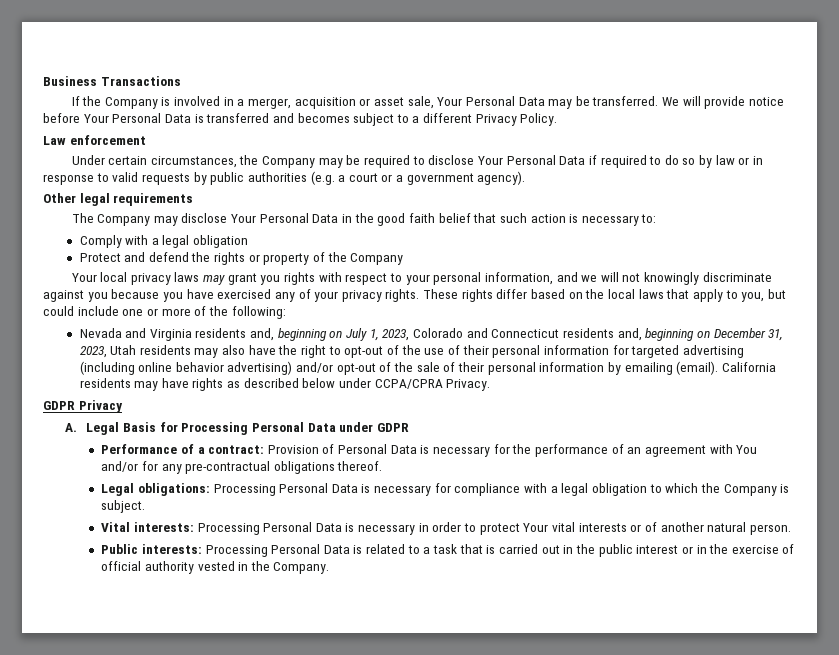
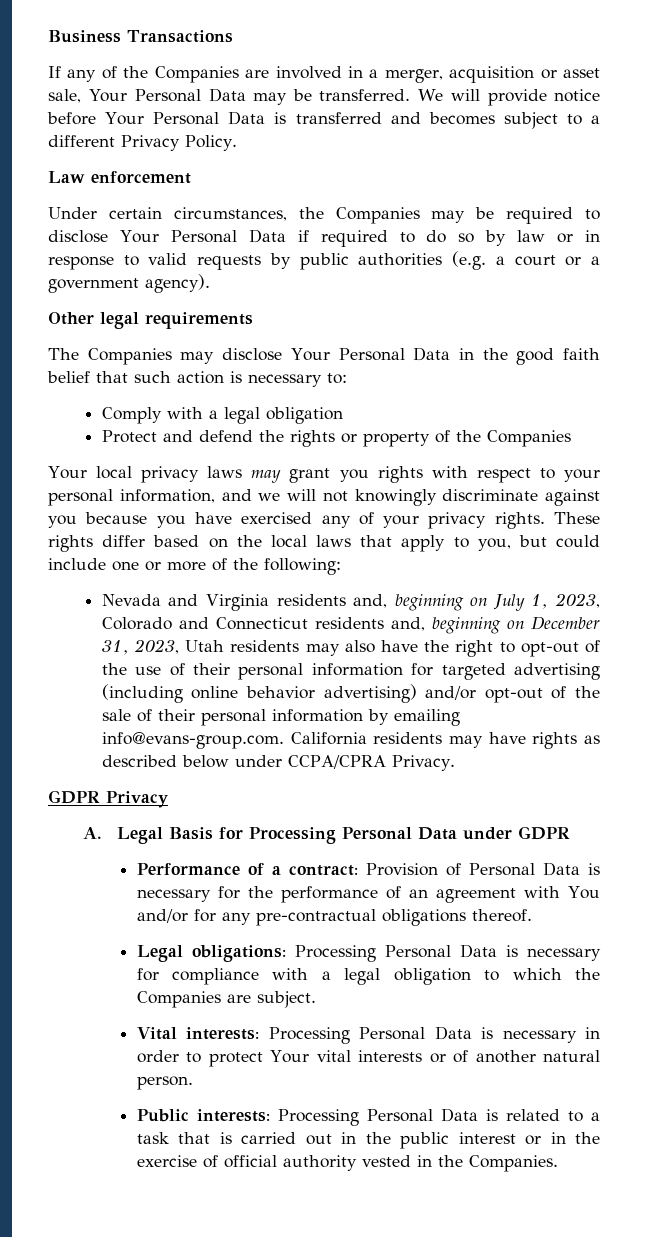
- If the Company is involved in a merger, acquisition or asset sale, Your Personal Data may be transferred.
+ If any of the Companies are involved in a merger, acquisition or asset sale, Your Personal Data may be transferred.
- Under certain circumstances, the Company may be required to disclose Your Personal Data if required to do so by law or in response to valid requests by public authorities (e.g. a court or a government agency).
+ Under certain circumstances, the Companies may be required to disclose Your Personal Data if required to do so by law or in response to valid requests by public authorities (e.g. a court or a government agency).
- The Company may disclose Your Personal Data in the good faith belief that such action is necessary to:
+ The Companies may disclose Your Personal Data in the good faith belief that such action is necessary to:
- Protect and defend the rights or property of the Company
+ Protect and defend the rights or property of the Companies
- Nevada and Virginia residents and, beginning on July 1, 2023, Colorado and Connecticut residents and, beginning on December 31, 2023, Utah residents may also have the right to opt-out of the use of their personal information for targeted advertising (including online behavior advertising) and/or opt-out of the sale of their personal information by emailing (email). California residents may have rights as described below under CCPA/CPRA Privacy.
+ Nevada and Virginia residents and, beginning on July 1, 2023, Colorado and Connecticut residents and, beginning on December 31, 2023, Utah residents may also have the right to opt-out of the use of their personal information for targeted advertising (including online behavior advertising) and/or opt-out of the sale of their personal information by emailing info@evans-group.com. California residents may have rights as described below under CCPA/CPRA Privacy.
- Legal obligations: Processing Personal Data is necessary for compliance with a legal obligation to which the Company is subject.
+ Legal obligations: Processing Personal Data is necessary for compliance with a legal obligation to which the Companies are subject.
- Public interests: Processing Personal Data is related to a task that is carried out in the public interest or in the exercise of official authority vested in the Company.
+ Public interests: Processing Personal Data is related to a task that is carried out in the public interest or in the exercise of official authority vested in the Companies.

